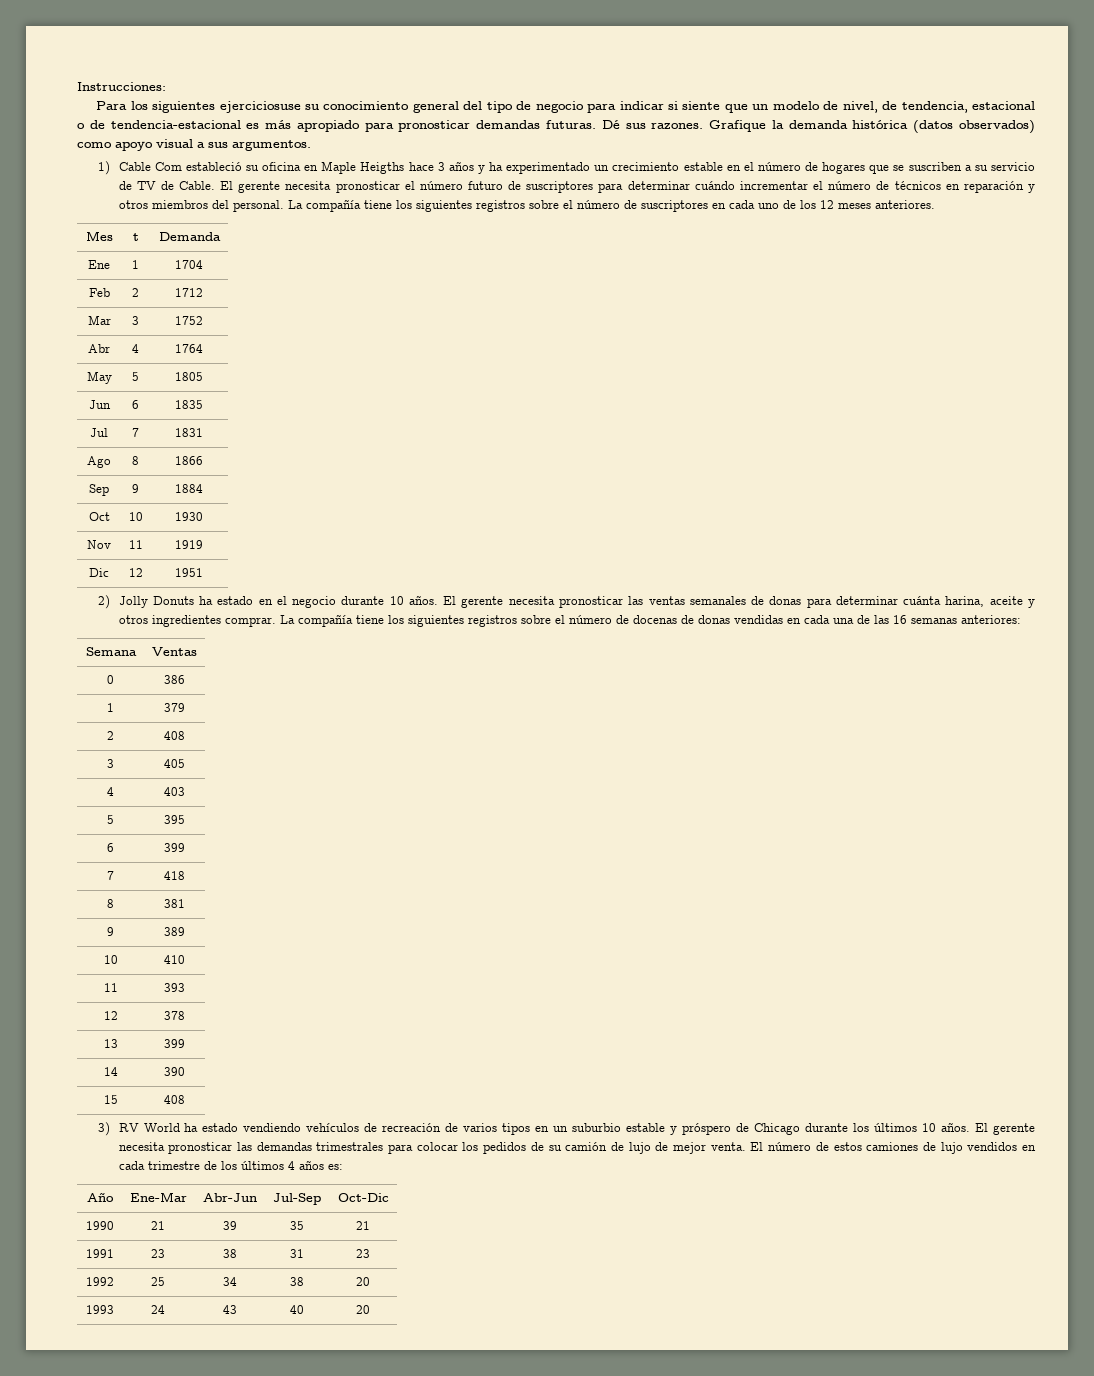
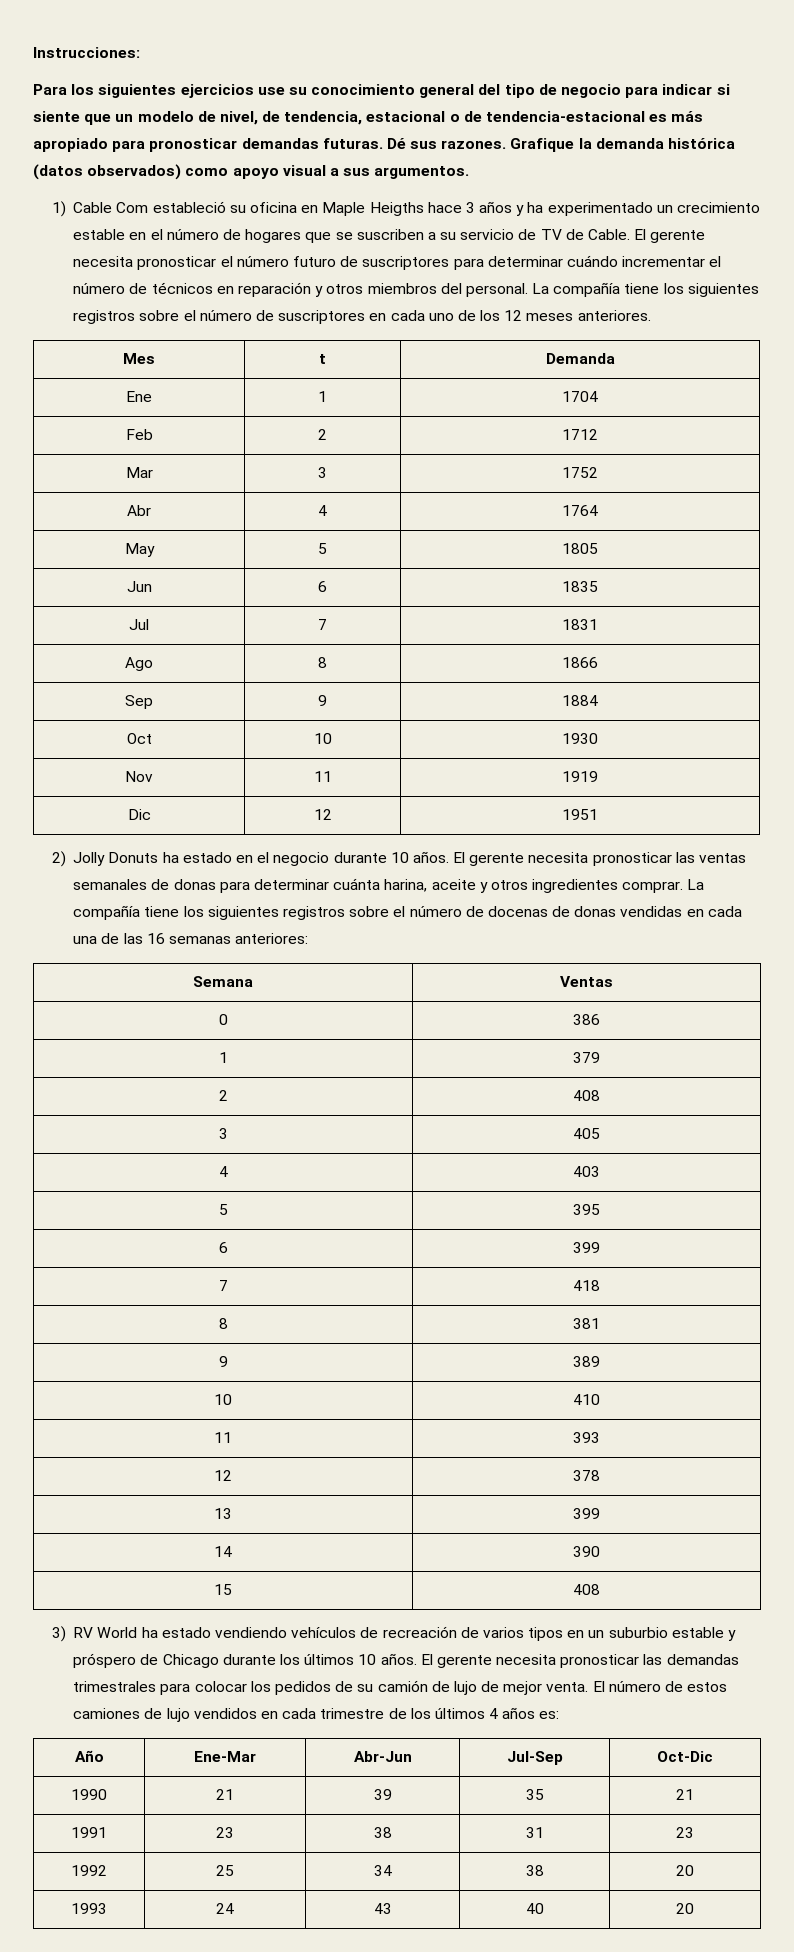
- Para los siguientes ejerciciosuse su conocimiento general del tipo de negocio para indicar si siente que un modelo de nivel, de tendencia, estacional o de tendencia-estacional es más apropiado para pronosticar demandas futuras.
+ Para los siguientes ejercicios use su conocimiento general del tipo de negocio para indicar si siente que un modelo de nivel, de tendencia, estacional o de tendencia-estacional es más apropiado para pronosticar demandas futuras.

